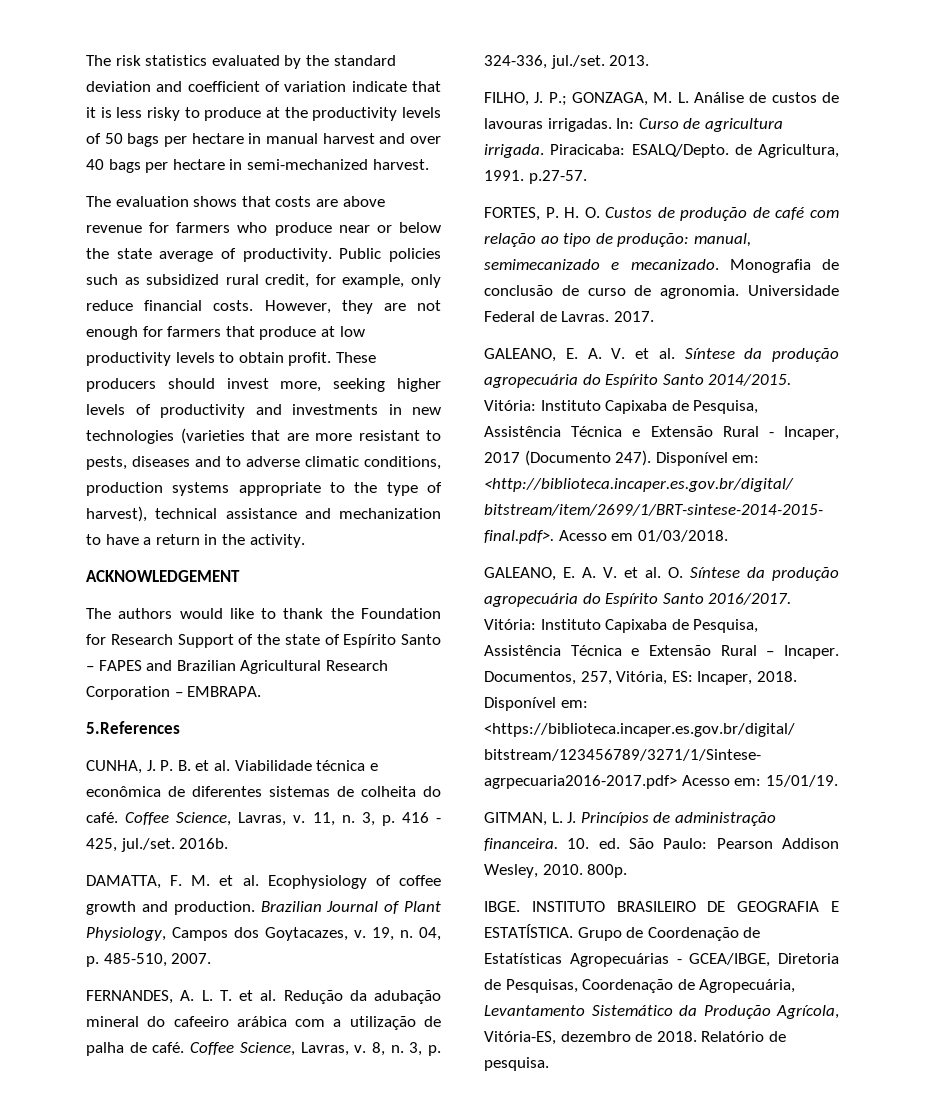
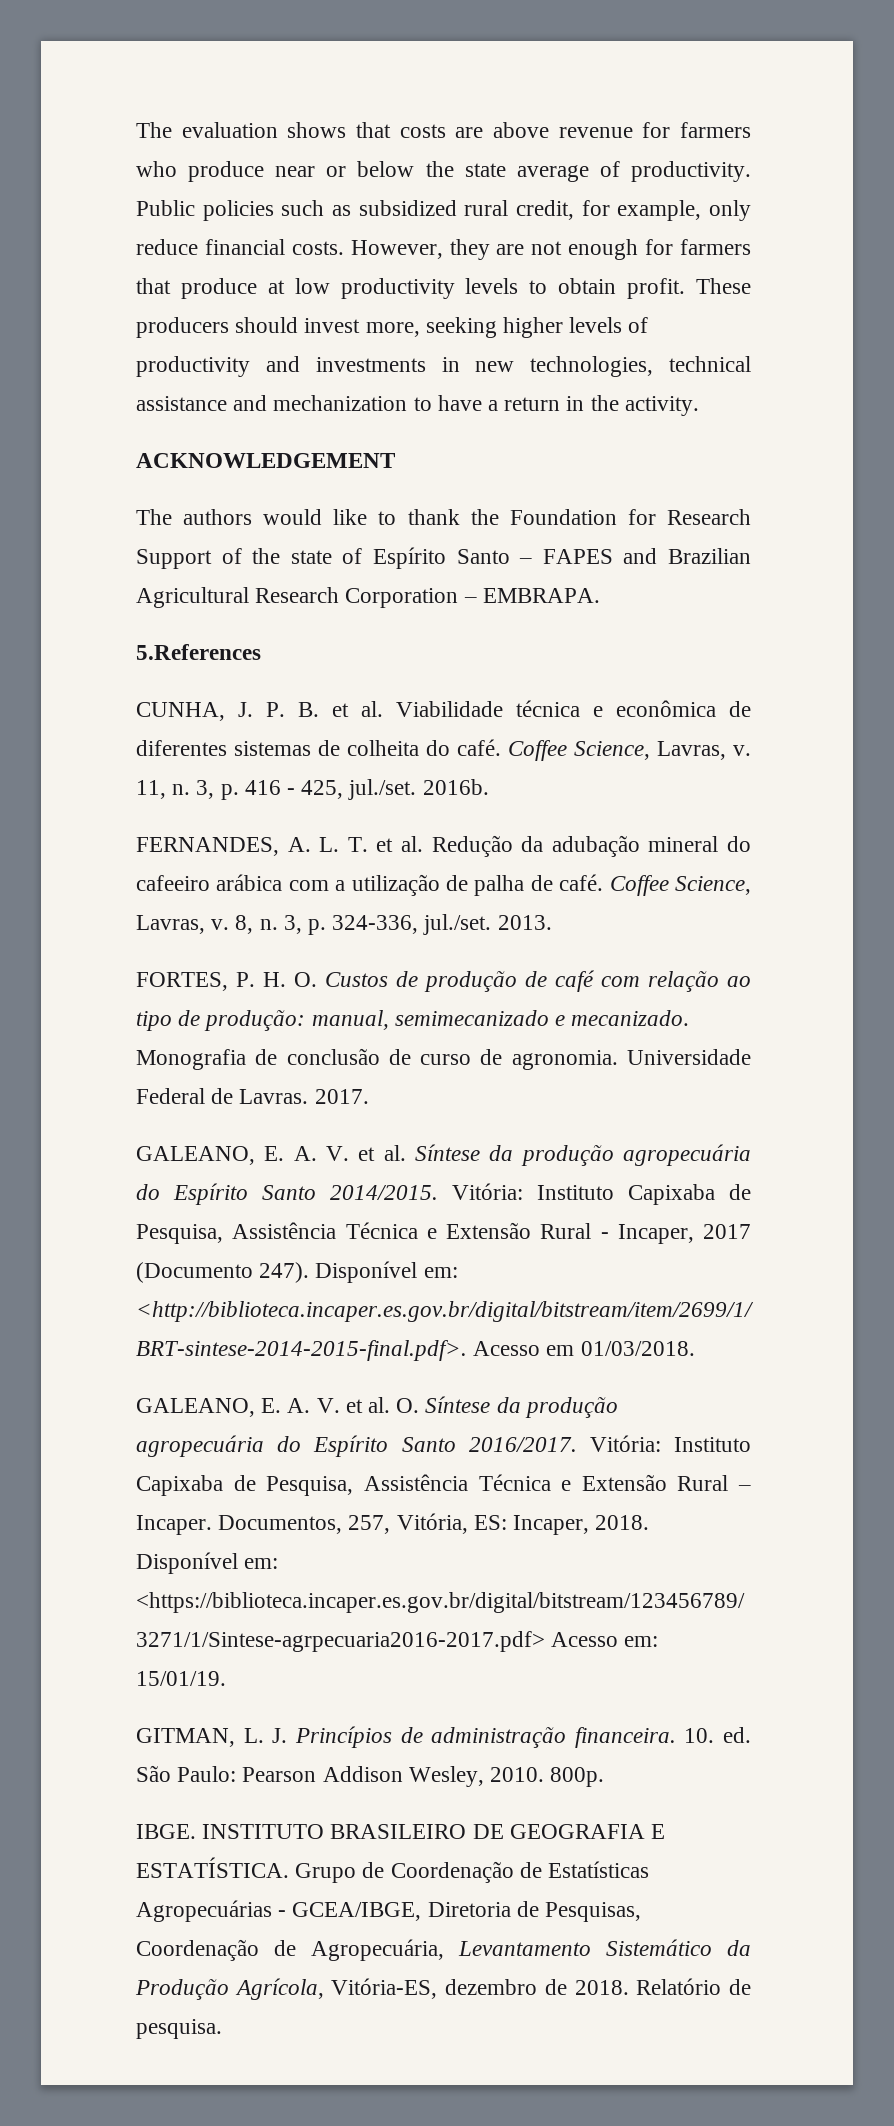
- The risk statistics evaluated by the standard deviation and coefficient of variation indicate that it is less risky to produce at the productivity levels of 50 bags per hectare in manual harvest and over 40 bags per hectare in semi-mechanized harvest.
- These producers should invest more, seeking higher levels of productivity and investments in new technologies (varieties that are more resistant to pests, diseases and to adverse climatic conditions, production systems appropriate to the type of harvest), technical assistance and mechanization to have a return in the activity.
+ These producers should invest more, seeking higher levels of productivity and investments in new technologies, technical assistance and mechanization to have a return in the activity.
- DAMATTA, F. M. et al. Ecophysiology of coffee growth and production. Brazilian Journal of Plant Physiology, Campos dos Goytacazes, v. 19, n. 04, p. 485-510, 2007.
- FILHO, J. P.; GONZAGA, M. L. Análise de custos de lavouras irrigadas. In: Curso de agricultura irrigada. Piracicaba: ESALQ/Depto. de Agricultura, 1991. p.27-57.

